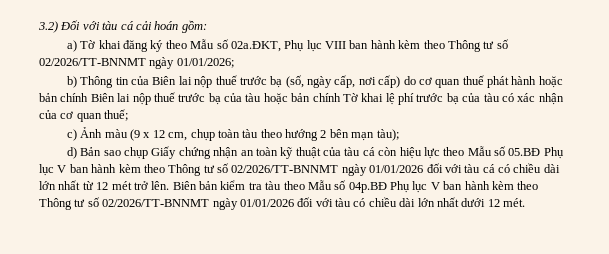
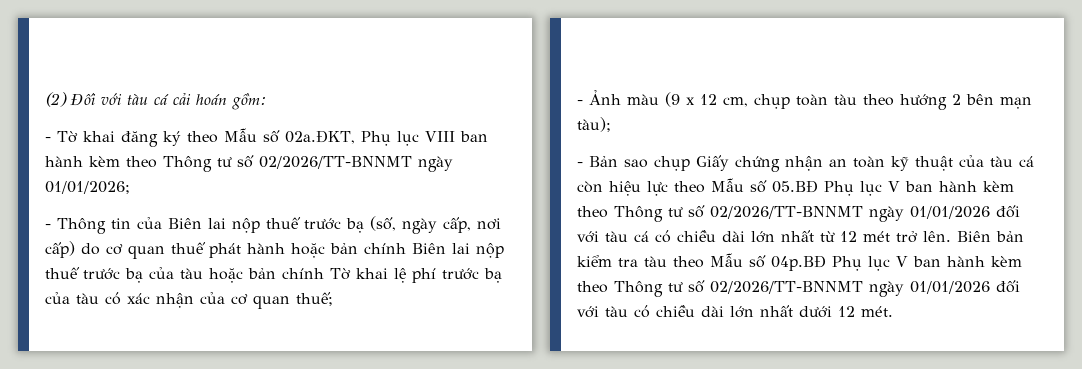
- 3.2) Đối với tàu cá cải hoán gồm:
+ (2) Đối với tàu cá cải hoán gồm:
- a) Tờ khai đăng ký theo Mẫu số 02a.ĐKT, Phụ lục VIII ban hành kèm theo Thông tư số 02/2026/TT-BNNMT ngày 01/01/2026;
+ - Tờ khai đăng ký theo Mẫu số 02a.ĐKT, Phụ lục VIII ban hành kèm theo Thông tư số 02/2026/TT-BNNMT ngày 01/01/2026;
- b) Thông tin của Biên lai nộp thuế trước bạ (số, ngày cấp, nơi cấp) do cơ quan thuế phát hành hoặc bản chính Biên lai nộp thuế trước bạ của tàu hoặc bản chính Tờ khai lệ phí trước bạ của tàu có xác nhận của cơ quan thuế;
+ - Thông tin của Biên lai nộp thuế trước bạ (số, ngày cấp, nơi cấp) do cơ quan thuế phát hành hoặc bản chính Biên lai nộp thuế trước bạ của tàu hoặc bản chính Tờ khai lệ phí trước bạ của tàu có xác nhận của cơ quan thuế;
- c) Ảnh màu (9 x 12 cm, chụp toàn tàu theo hướng 2 bên mạn tàu);
+ - Ảnh màu (9 x 12 cm, chụp toàn tàu theo hướng 2 bên mạn tàu);
- d) Bản sao chụp Giấy chứng nhận an toàn kỹ thuật của tàu cá còn hiệu lực theo Mẫu số 05.BĐ Phụ lục V ban hành kèm theo Thông tư số 02/2026/TT-BNNMT ngày 01/01/2026 đối với tàu cá có chiều dài lớn nhất từ 12 mét trở lên.
+ - Bản sao chụp Giấy chứng nhận an toàn kỹ thuật của tàu cá còn hiệu lực theo Mẫu số 05.BĐ Phụ lục V ban hành kèm theo Thông tư số 02/2026/TT-BNNMT ngày 01/01/2026 đối với tàu cá có chiều dài lớn nhất từ 12 mét trở lên.

